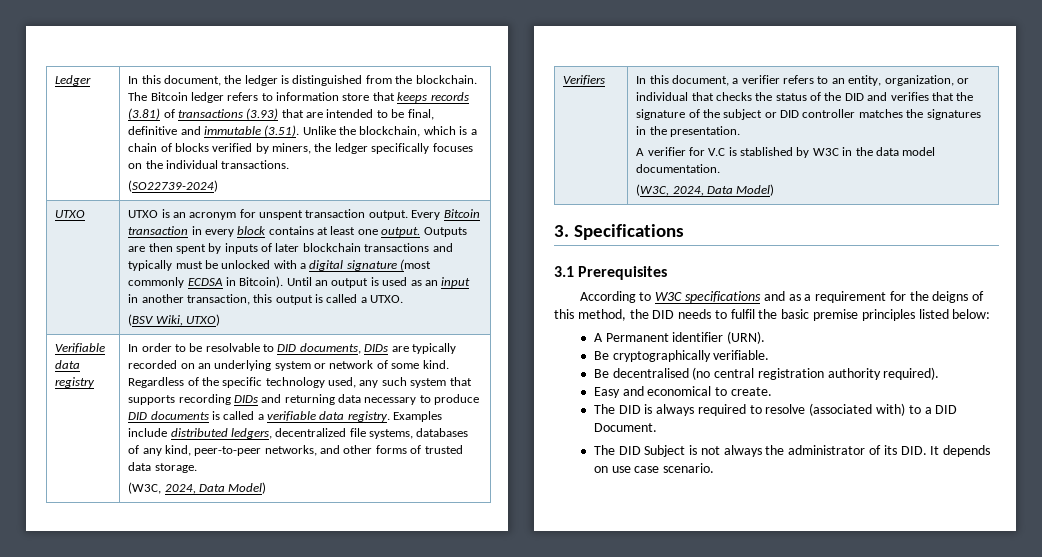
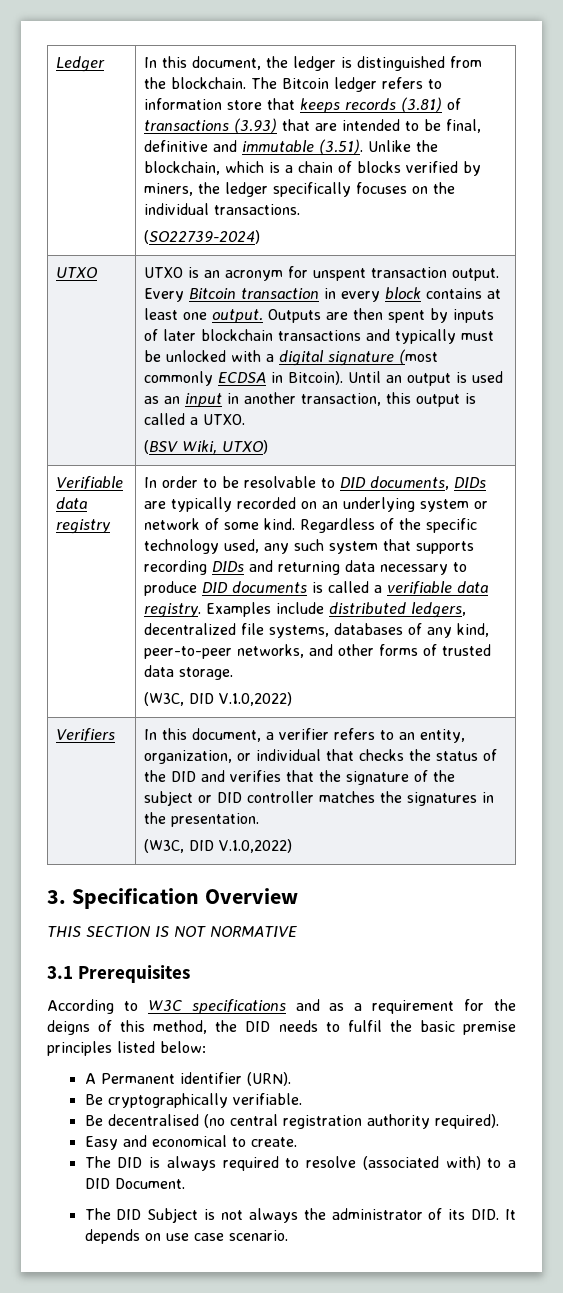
  Examples include distributed ledgers, decentralized file systems, databases of any kind, peer-to-peer networks, and other forms of trusted data storage.
- (W3C, 2024, Data Model)
+ (W3C, DID V.1.0,2022)
  In this document, a verifier refers to an entity, organization, or individual that checks the status of the DID and verifies that the signature of the subject or DID controller matches the signatures in the presentation.
- A verifier for V.C is stablished by W3C in the data model documentation.
- (W3C, 2024, Data Model)
- 3. Specifications
+ (W3C, DID V.1.0,2022)
+ 3. Specification Overview
+ THIS SECTION IS NOT NORMATIVE

